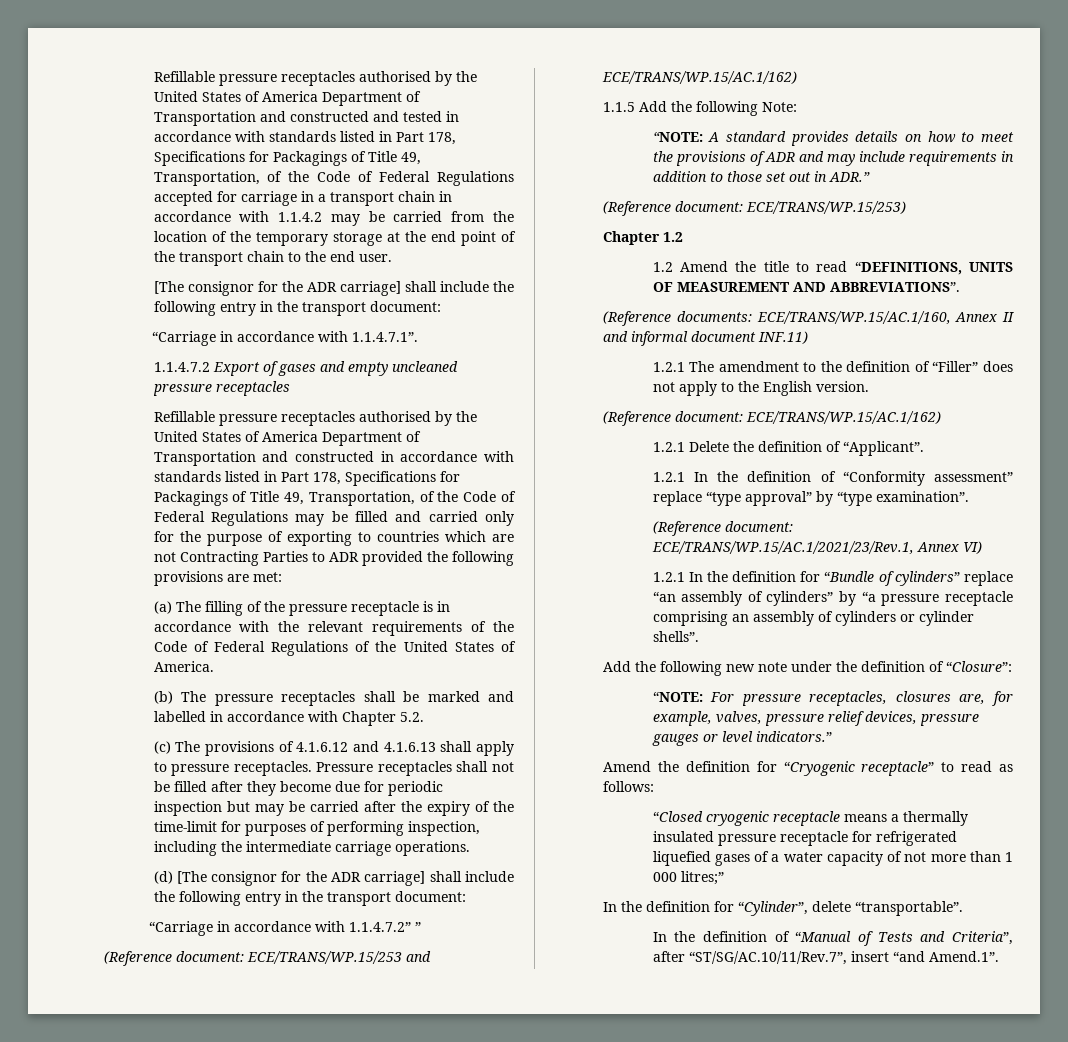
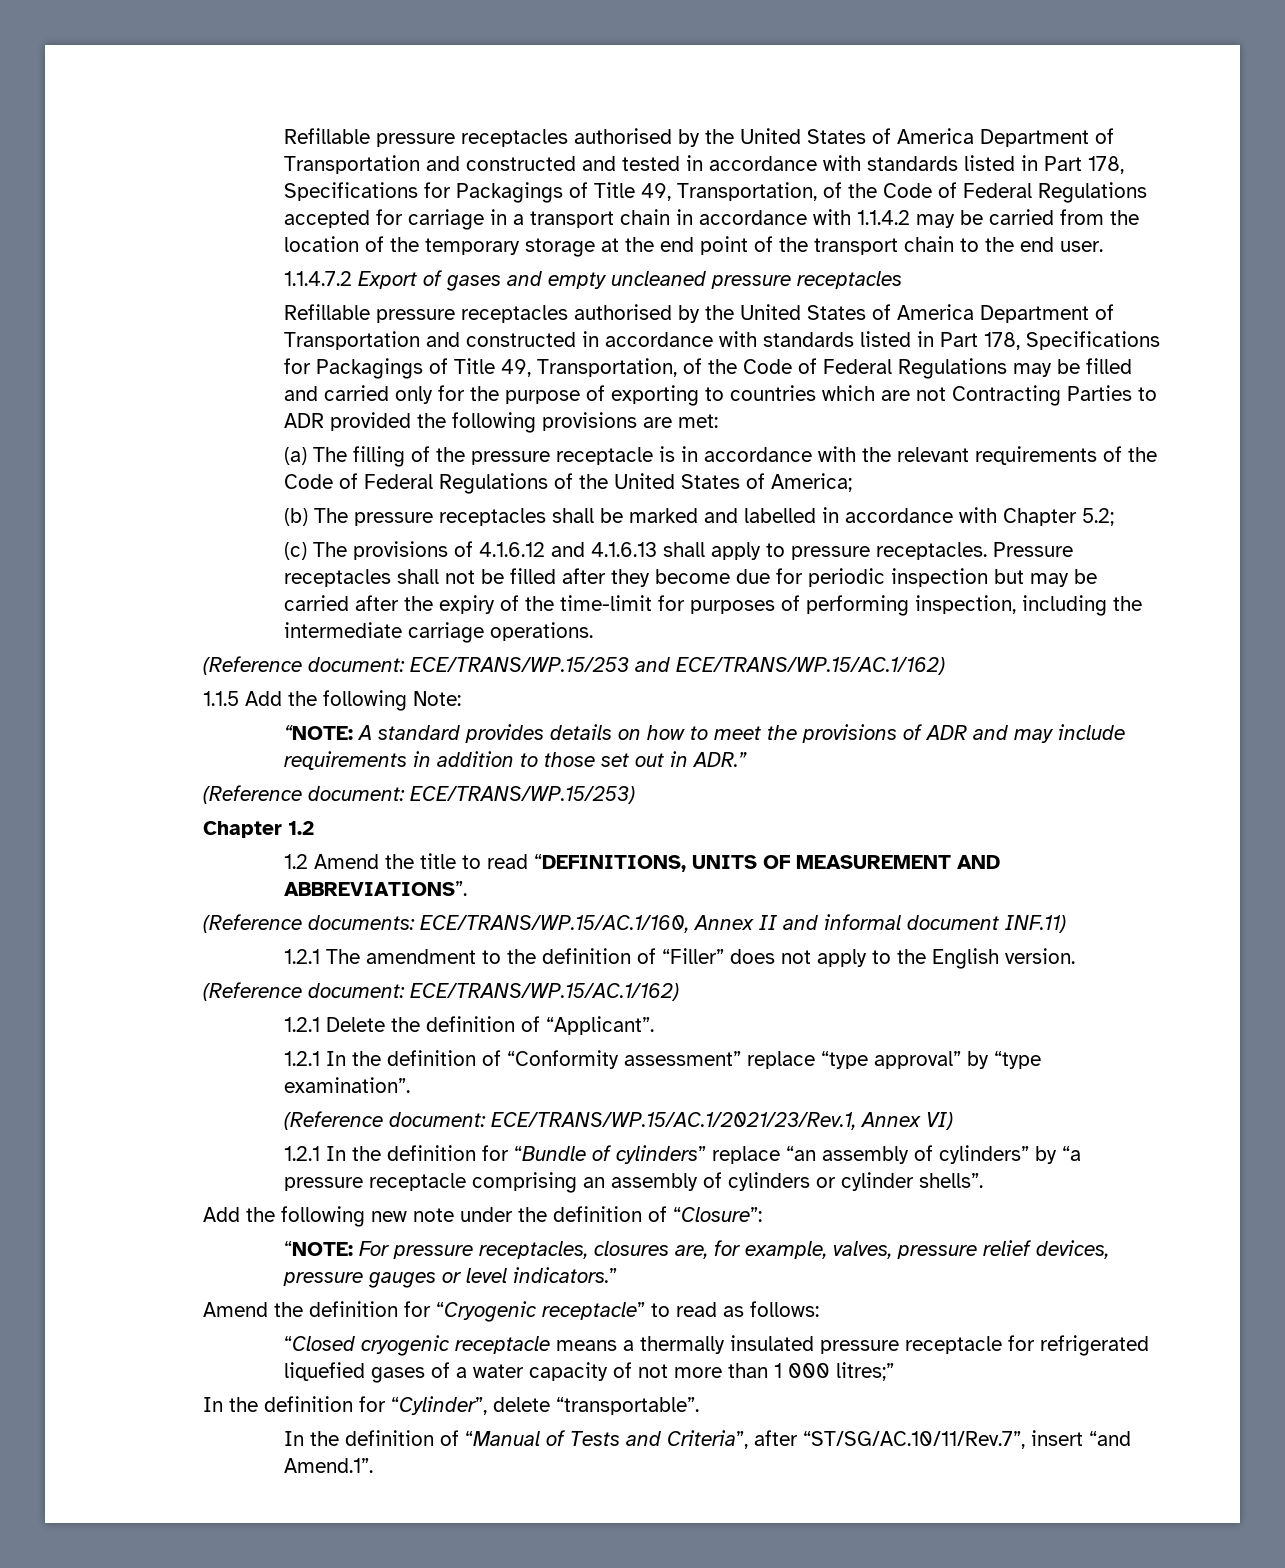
  Refillable pressure receptacles authorised by the United States of America Department of Transportation and constructed and tested in accordance with standards listed in Part 178, Specifications for Packagings of Title 49, Transportation, of the Code of Federal Regulations accepted for carriage in a transport chain in accordance with 1.1.4.2 may be carried from the location of the temporary storage at the end point of the transport chain to the end user.
- [The consignor for the ADR carriage] shall include the following entry in the transport document:
- “Carriage in accordance with 1.1.4.7.1”.
- (a) The filling of the pressure receptacle is in accordance with the relevant requirements of the Code of Federal Regulations of the United States of America.
+ (a) The filling of the pressure receptacle is in accordance with the relevant requirements of the Code of Federal Regulations of the United States of America;
- (b) The pressure receptacles shall be marked and labelled in accordance with Chapter 5.2.
+ (b) The pressure receptacles shall be marked and labelled in accordance with Chapter 5.2;
- (d) [The consignor for the ADR carriage] shall include the following entry in the transport document:
- “Carriage in accordance with 1.1.4.7.2” ”

